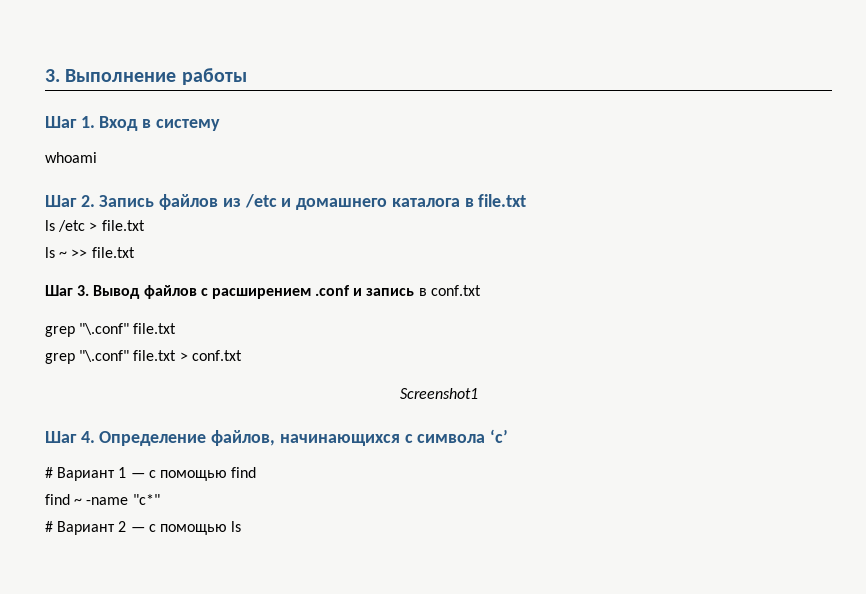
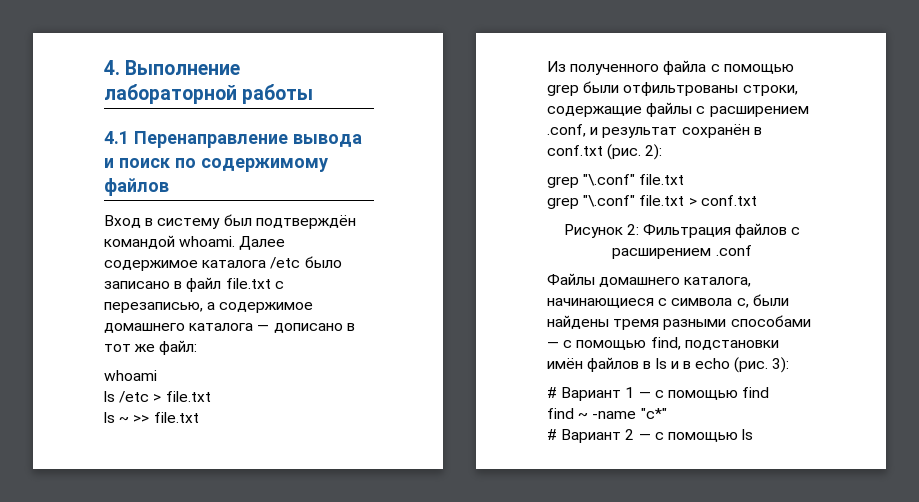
- 3. Выполнение работы
- Шаг 1. Вход в систему
+ 4. Выполнение лабораторной работы
+ 4.1 Перенаправление вывода и поиск по содержимому файлов
+ Вход в систему был подтверждён командой whoami. Далее содержимое каталога /etc было записано в файл file.txt с перезаписью, а содержимое домашнего каталога — дописано в тот же файл:
  whoami
- Шаг 2. Запись файлов из /etc и домашнего каталога в file.txt
- Шаг 3. Вывод файлов с расширением .conf и запись в conf.txt
+ Из полученного файла с помощью grep были отфильтрованы строки, содержащие файлы с расширением .conf, и результат сохранён в conf.txt (рис. 2):
- Screenshot1
- Шаг 4. Определение файлов, начинающихся с символа ‘c’
+ Рисунок 2: Фильтрация файлов с расширением .conf
+ Файлы домашнего каталога, начинающиеся с символа c, были найдены тремя разными способами — с помощью find, подстановки имён файлов в ls и в echo (рис. 3):

